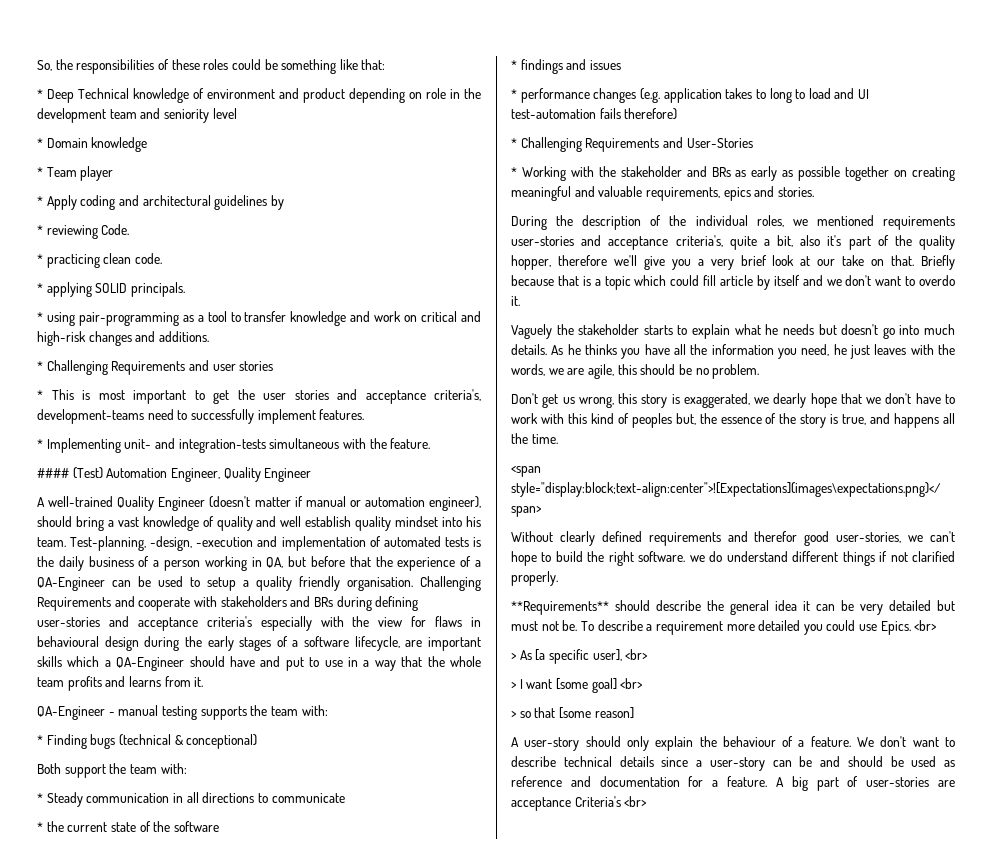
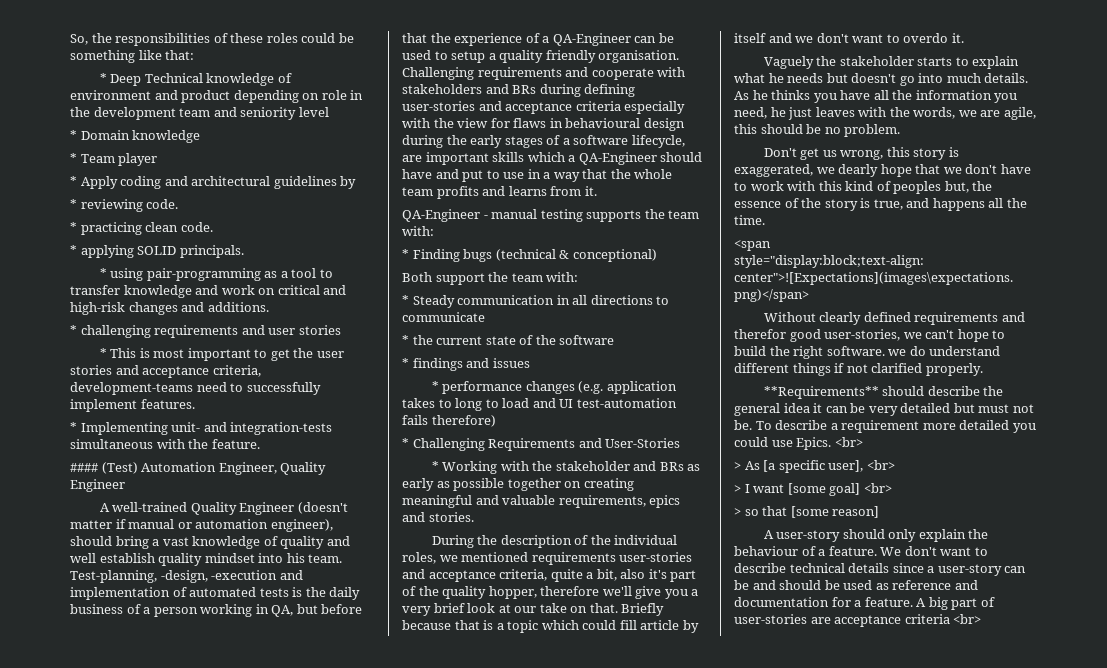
- * reviewing Code.
+ * reviewing code.
- * Challenging Requirements and user stories
+ * challenging requirements and user stories
- * This is most important to get the user stories and acceptance criteria's, development-teams need to successfully implement features.
+ * This is most important to get the user stories and acceptance criteria, development-teams need to successfully implement features.
- Challenging Requirements and cooperate with stakeholders and BRs during defining user-stories and acceptance criteria's especially with the view for flaws in behavioural design during the early stages of a software lifecycle, are important skills which a QA-Engineer should have and put to use in a way that the whole team profits and learns from it.
+ Challenging requirements and cooperate with stakeholders and BRs during defining user-stories and acceptance criteria especially with the view for flaws in behavioural design during the early stages of a software lifecycle, are important skills which a QA-Engineer should have and put to use in a way that the whole team profits and learns from it.
- During the description of the individual roles, we mentioned requirements user-stories and acceptance criteria's, quite a bit, also it's part of the quality hopper, therefore we'll give you a very brief look at our take on that.
+ During the description of the individual roles, we mentioned requirements user-stories and acceptance criteria, quite a bit, also it's part of the quality hopper, therefore we'll give you a very brief look at our take on that.
- A big part of user-stories are acceptance Criteria's <br>
+ A big part of user-stories are acceptance criteria <br>

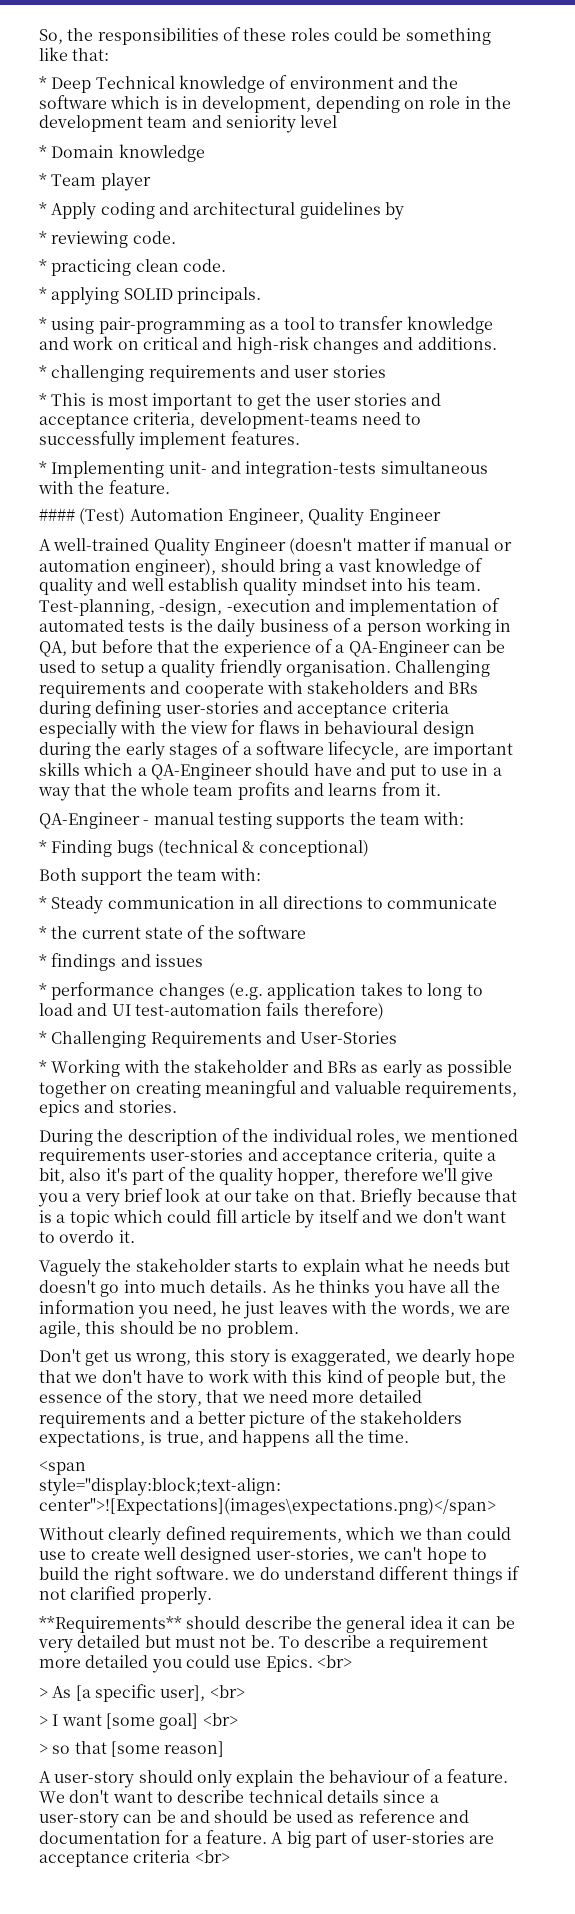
- * Deep Technical knowledge of environment and product depending on role in the development team and seniority level
+ * Deep Technical knowledge of environment and the software which is in development, depending on role in the development team and seniority level
- Don't get us wrong, this story is exaggerated, we dearly hope that we don't have to work with this kind of peoples but, the essence of the story is true, and happens all the time.
+ Don't get us wrong, this story is exaggerated, we dearly hope that we don't have to work with this kind of people but, the essence of the story, that we need more detailed requirements and a better picture of the stakeholders expectations, is true, and happens all the time.
- Without clearly defined requirements and therefor good user-stories, we can't hope to build the right software. we do understand different things if not clarified properly.
+ Without clearly defined requirements, which we than could use to create well designed user-stories, we can't hope to build the right software. we do understand different things if not clarified properly.

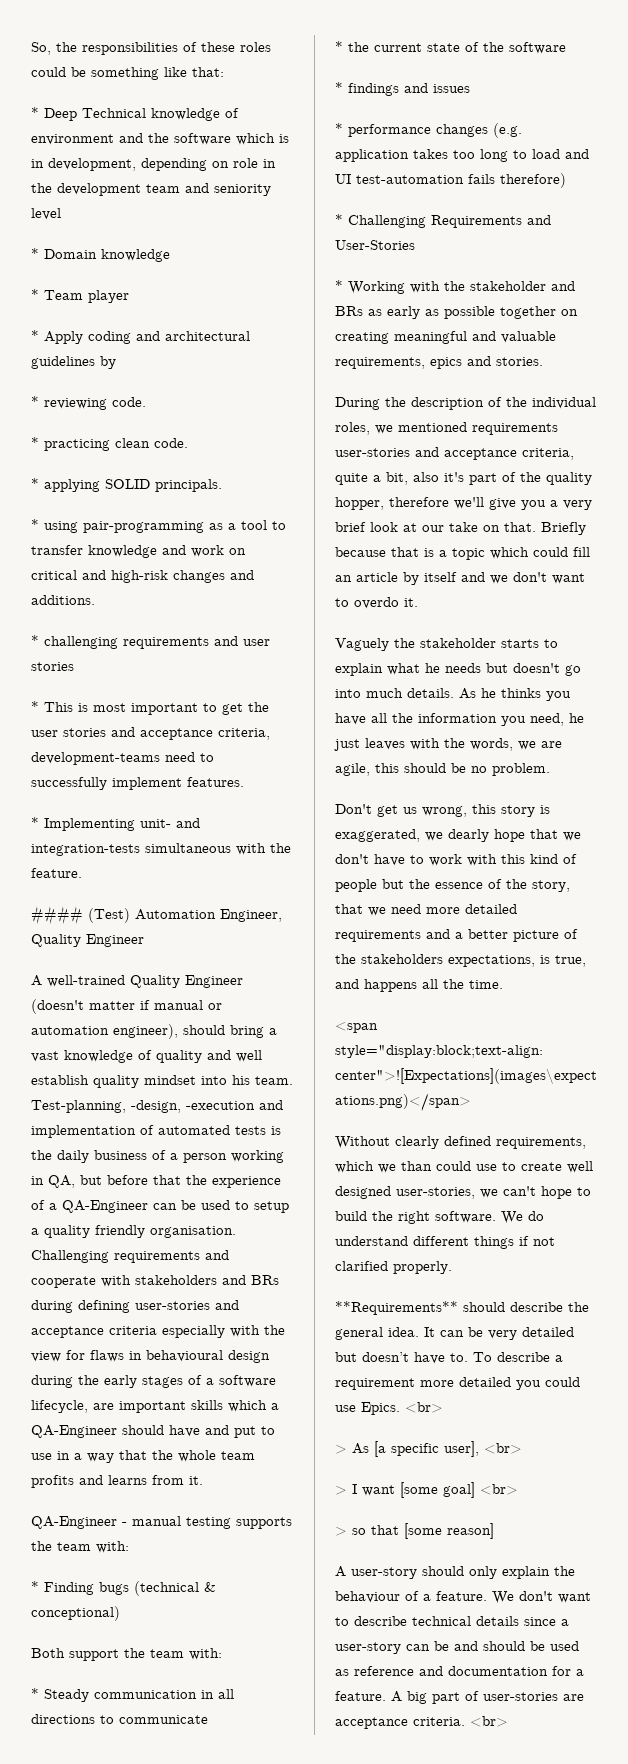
- * performance changes (e.g. application takes to long to load and UI test-automation fails therefore)
+ * performance changes (e.g. application takes too long to load and UI test-automation fails therefore)
- Briefly because that is a topic which could fill article by itself and we don't want to overdo it.
+ Briefly because that is a topic which could fill an article by itself and we don't want to overdo it.
- Don't get us wrong, this story is exaggerated, we dearly hope that we don't have to work with this kind of people but, the essence of the story, that we need more detailed requirements and a better picture of the stakeholders expectations, is true, and happens all the time.
+ Don't get us wrong, this story is exaggerated, we dearly hope that we don't have to work with this kind of people but the essence of the story, that we need more detailed requirements and a better picture of the stakeholders expectations, is true, and happens all the time.
- Without clearly defined requirements, which we than could use to create well designed user-stories, we can't hope to build the right software. we do understand different things if not clarified properly.
+ Without clearly defined requirements, which we than could use to create well designed user-stories, we can't hope to build the right software. We do understand different things if not clarified properly.
- **Requirements** should describe the general idea it can be very detailed but must not be.
+ **Requirements** should describe the general idea. It can be very detailed but doesn’t have to.
- A big part of user-stories are acceptance criteria <br>
+ A big part of user-stories are acceptance criteria. <br>

